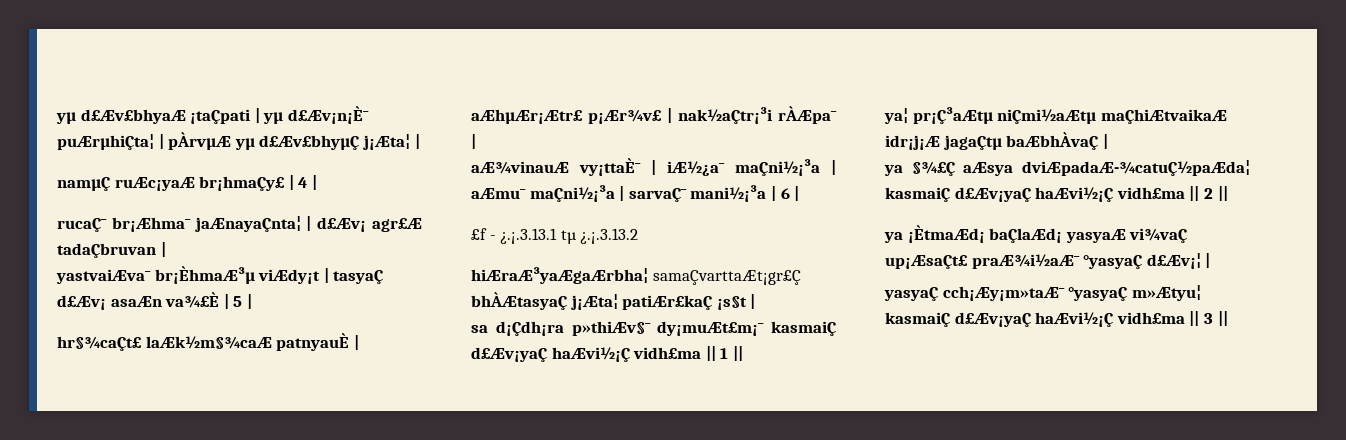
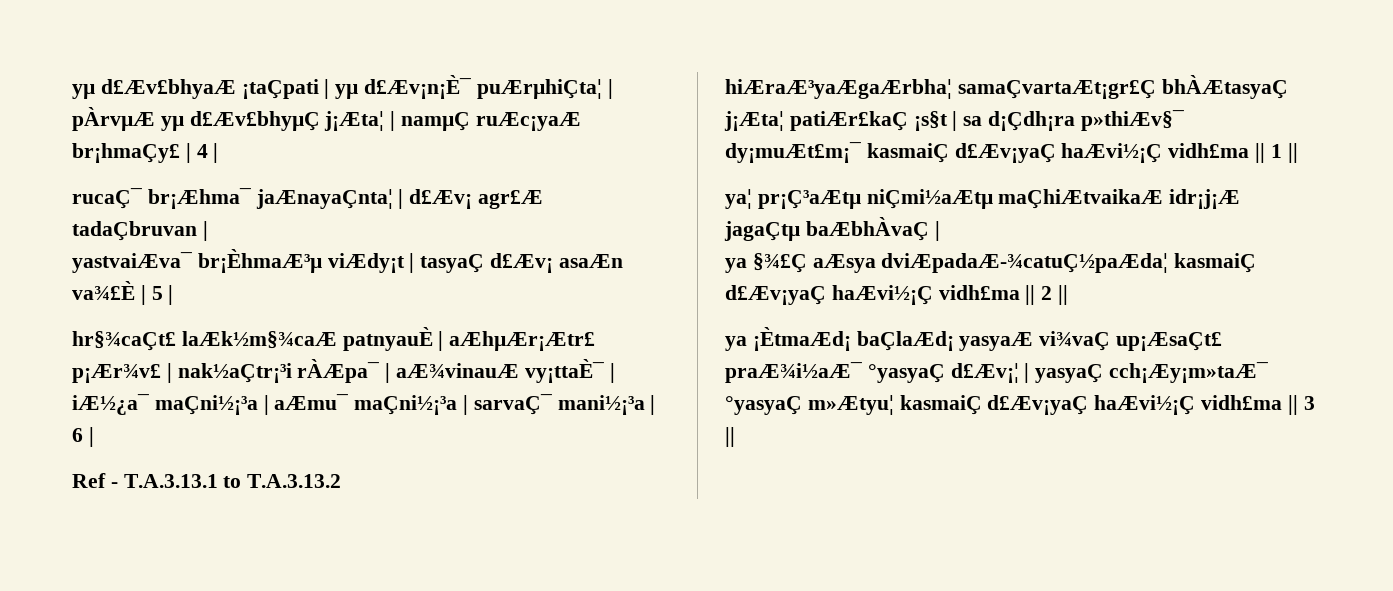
- yµ d£Æv£bhyaÆ ¡taÇpati | yµ d£Æv¡n¡È¯ puÆrµhiÇta¦ | pÀrvµÆ yµ d£Æv£bhyµÇ j¡Æta¦ |
- namµÇ ruÆc¡yaÆ br¡hmaÇy£ | 4 |
+ yµ d£Æv£bhyaÆ ¡taÇpati | yµ d£Æv¡n¡È¯ puÆrµhiÇta¦ | pÀrvµÆ yµ d£Æv£bhyµÇ j¡Æta¦ | namµÇ ruÆc¡yaÆ br¡hmaÇy£ | 4 |
- hr§¾caÇt£ laÆk½m§¾caÆ patnyauÈ | aÆhµÆr¡Ætr£ p¡Ær¾v£ | nak½aÇtr¡³i rÀÆpa¯ |
- aÆ¾vinauÆ vy¡ttaÈ¯ | iÆ½¿a¯ maÇni½¡³a | aÆmu¯ maÇni½¡³a | sarvaÇ¯ mani½¡³a | 6 |
+ hr§¾caÇt£ laÆk½m§¾caÆ patnyauÈ | aÆhµÆr¡Ætr£ p¡Ær¾v£ | nak½aÇtr¡³i rÀÆpa¯ | aÆ¾vinauÆ vy¡ttaÈ¯ | iÆ½¿a¯ maÇni½¡³a | aÆmu¯ maÇni½¡³a | sarvaÇ¯ mani½¡³a | 6 |
- £f - ¿.¡.3.13.1 tµ ¿.¡.3.13.2
+ Ref - T.A.3.13.1 to T.A.3.13.2
- hiÆraÆ³yaÆgaÆrbha¦ samaÇvarttaÆt¡gr£Ç bhÀÆtasyaÇ j¡Æta¦ patiÆr£kaÇ ¡s§t |
- sa d¡Çdh¡ra p»thiÆv§¯ dy¡muÆt£m¡¯ kasmaiÇ d£Æv¡yaÇ haÆvi½¡Ç vidh£ma || 1 ||
+ hiÆraÆ³yaÆgaÆrbha¦ samaÇvartaÆt¡gr£Ç bhÀÆtasyaÇ j¡Æta¦ patiÆr£kaÇ ¡s§t | sa d¡Çdh¡ra p»thiÆv§¯ dy¡muÆt£m¡¯ kasmaiÇ d£Æv¡yaÇ haÆvi½¡Ç vidh£ma || 1 ||
- ya ¡ÈtmaÆd¡ baÇlaÆd¡ yasyaÆ vi¾vaÇ up¡ÆsaÇt£ praÆ¾i½aÆ¯ °yasyaÇ d£Æv¡¦ |
- yasyaÇ cch¡Æy¡m»taÆ¯ °yasyaÇ m»Ætyu¦ kasmaiÇ d£Æv¡yaÇ haÆvi½¡Ç vidh£ma || 3 ||
+ ya ¡ÈtmaÆd¡ baÇlaÆd¡ yasyaÆ vi¾vaÇ up¡ÆsaÇt£ praÆ¾i½aÆ¯ °yasyaÇ d£Æv¡¦ | yasyaÇ cch¡Æy¡m»taÆ¯ °yasyaÇ m»Ætyu¦ kasmaiÇ d£Æv¡yaÇ haÆvi½¡Ç vidh£ma || 3 ||

